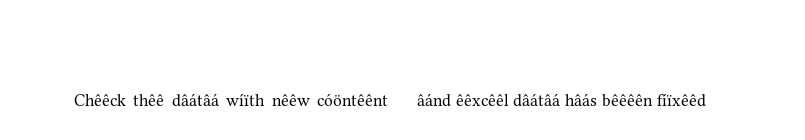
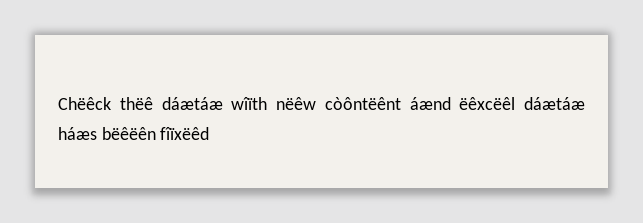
- Chêêck thêê dâátâá wíïth nêêw cóöntêênt âánd êêxcêêl dâátâá hâás bêêêên fíïxêêd
+ Chëêck thëê dáætáæ wîïth nëêw còôntëênt áænd ëêxcëêl dáætáæ háæs bëêëên fîïxëêd

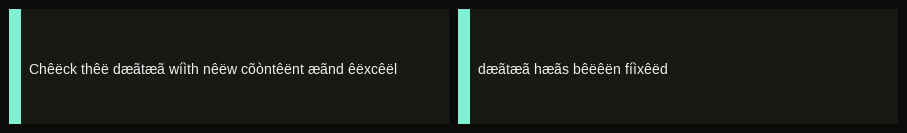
- Chëêck thëê dáætáæ wîïth nëêw còôntëênt áænd ëêxcëêl dáætáæ háæs bëêëên fîïxëêd
+ Chêëck thêë dæãtæã wíìth nêëw cõòntêënt æãnd êëxcêël dæãtæã hæãs bêëêën fíìxêëd

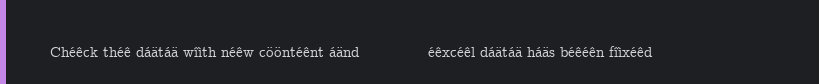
- Chêëck thêë dæãtæã wíìth nêëw cõòntêënt æãnd êëxcêël dæãtæã hæãs bêëêën fíìxêëd
+ Chéêck théê dáätáä wîìth néêw cööntéênt áänd éêxcéêl dáätáä háäs béêéên fîìxéêd

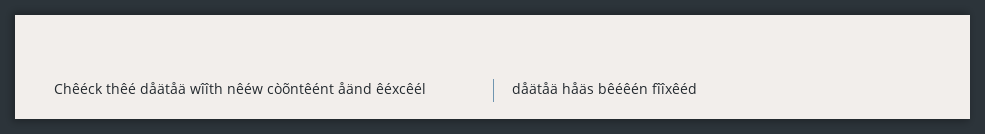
- Chéêck théê dáätáä wîìth néêw cööntéênt áänd éêxcéêl dáätáä háäs béêéên fîìxéêd
+ Chêéck thêé dåätåä wîîth nêéw còõntêént åänd êéxcêél dåätåä håäs bêéêén fîîxêéd

